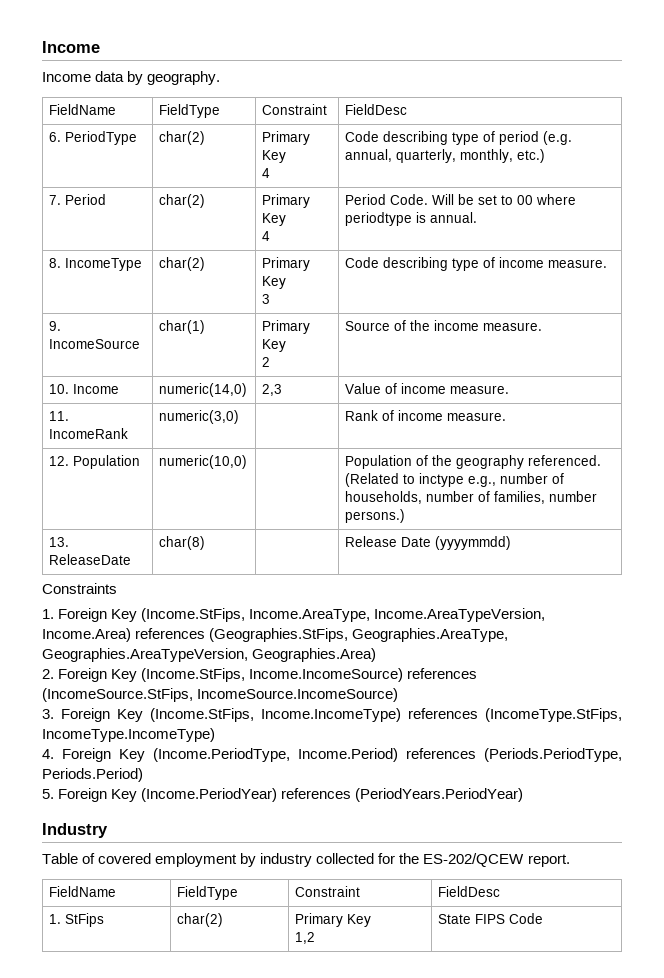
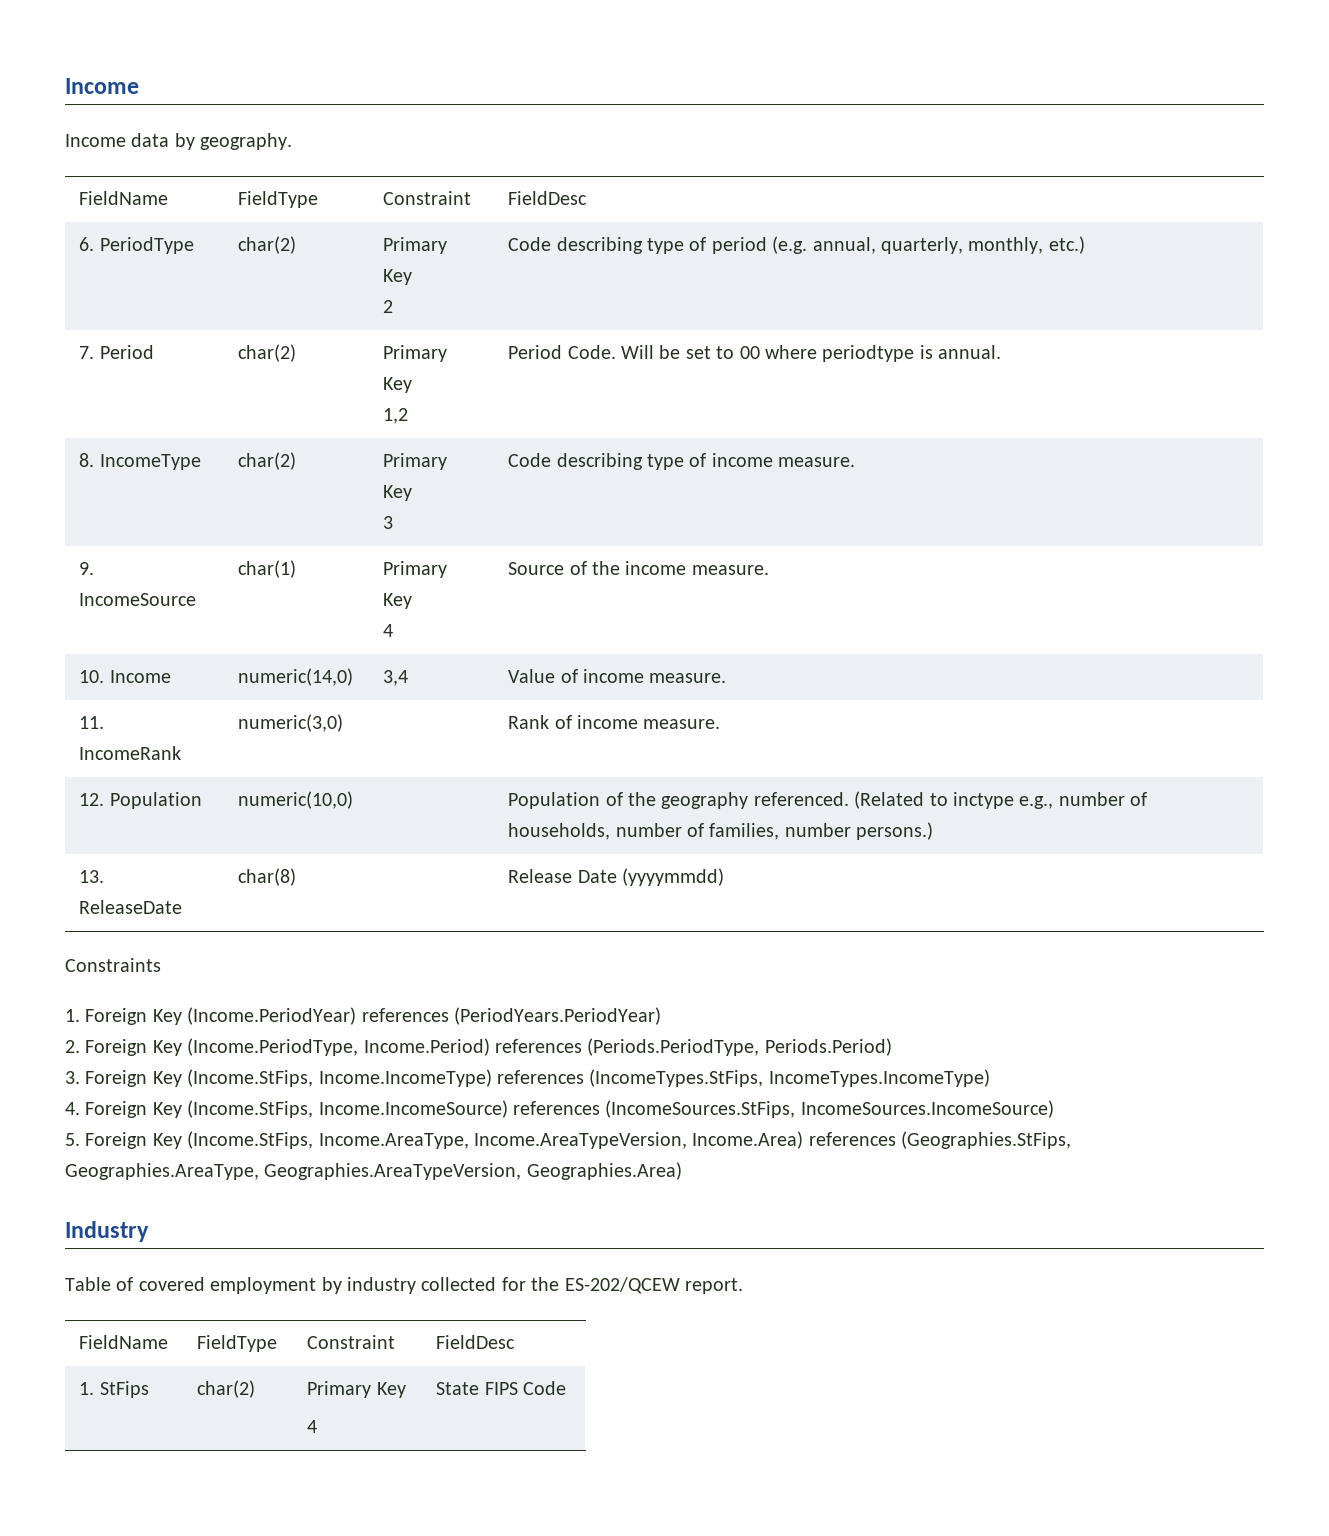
  6. PeriodType | char(2) | Primary Key
- 4 | Code describing type of period (e.g. annual, quarterly, monthly, etc.)
+ 2 | Code describing type of period (e.g. annual, quarterly, monthly, etc.)
  7. Period | char(2) | Primary Key
- 4 | Period Code. Will be set to 00 where periodtype is annual.
+ 1,2 | Period Code. Will be set to 00 where periodtype is annual.
  9. IncomeSource | char(1) | Primary Key
- 2 | Source of the income measure.
+ 4 | Source of the income measure.
- 10. Income | numeric(14,0) | 2,3 | Value of income measure.
+ 10. Income | numeric(14,0) | 3,4 | Value of income measure.
- 1. Foreign Key (Income.StFips, Income.AreaType, Income.AreaTypeVersion, Income.Area) references (Geographies.StFips, Geographies.AreaType, Geographies.AreaTypeVersion, Geographies.Area)
+ 1. Foreign Key (Income.PeriodYear) references (PeriodYears.PeriodYear)
+ 2. Foreign Key (Income.PeriodType, Income.Period) references (Periods.PeriodType, Periods.Period)
+ 3. Foreign Key (Income.StFips, Income.IncomeType) references (IncomeTypes.StFips, IncomeTypes.IncomeType)
+ 4. Foreign Key (Income.StFips, Income.IncomeSource) references (IncomeSources.StFips, IncomeSources.IncomeSource)
+ 5. Foreign Key (Income.StFips, Income.AreaType, Income.AreaTypeVersion, Income.Area) references (Geographies.StFips, Geographies.AreaType, Geographies.AreaTypeVersion, Geographies.Area)
- 2. Foreign Key (Income.StFips, Income.IncomeSource) references (IncomeSource.StFips, IncomeSource.IncomeSource)
- 3. Foreign Key (Income.StFips, Income.IncomeType) references (IncomeType.StFips, IncomeType.IncomeType)
- 4. Foreign Key (Income.PeriodType, Income.Period) references (Periods.PeriodType, Periods.Period)
- 5. Foreign Key (Income.PeriodYear) references (PeriodYears.PeriodYear)
  1. StFips | char(2) | Primary Key
- 1,2 | State FIPS Code
+ 4 | State FIPS Code

